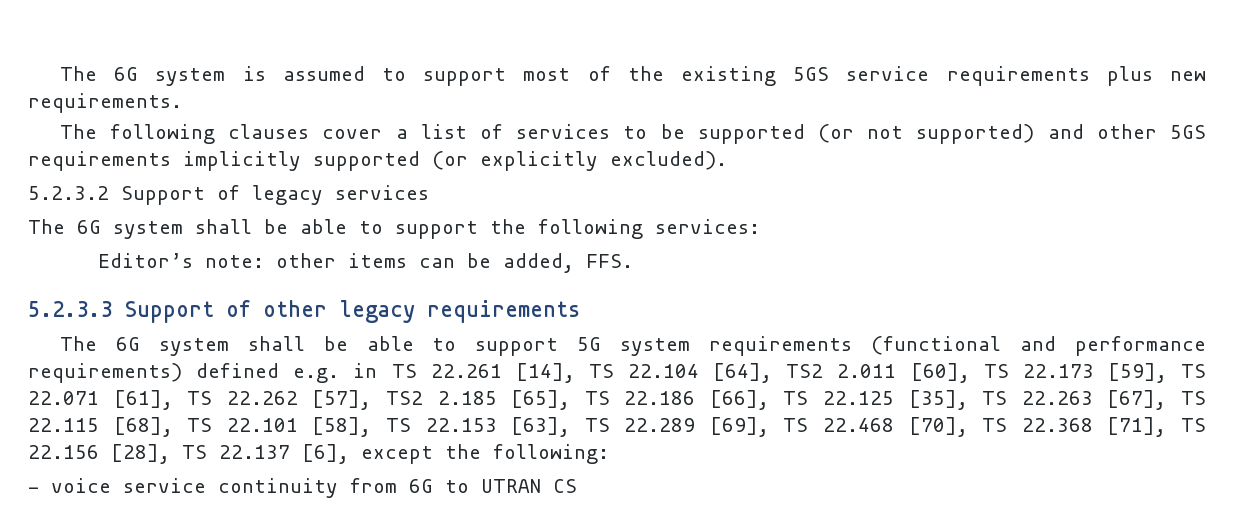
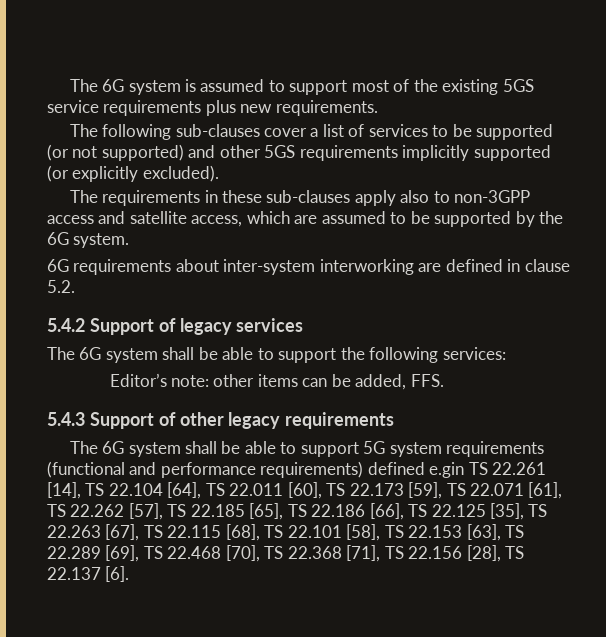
- The following clauses cover a list of services to be supported (or not supported) and other 5GS requirements implicitly supported (or explicitly excluded).
+ The following sub-clauses cover a list of services to be supported (or not supported) and other 5GS requirements implicitly supported (or explicitly excluded).
- 5.2.3.2 Support of legacy services
+ The requirements in these sub-clauses apply also to non-3GPP access and satellite access, which are assumed to be supported by the 6G system.
+ 6G requirements about inter-system interworking are defined in clause 5.2.
+ 5.4.2 Support of legacy services
- 5.2.3.3 Support of other legacy requirements
+ 5.4.3 Support of other legacy requirements
- The 6G system shall be able to support 5G system requirements (functional and performance requirements) defined e.g. in TS 22.261 [14], TS 22.104 [64], TS2 2.011 [60], TS 22.173 [59], TS 22.071 [61], TS 22.262 [57], TS2 2.185 [65], TS 22.186 [66], TS 22.125 [35], TS 22.263 [67], TS 22.115 [68], TS 22.101 [58], TS 22.153 [63], TS 22.289 [69], TS 22.468 [70], TS 22.368 [71], TS 22.156 [28], TS 22.137 [6], except the following:
- - voice service continuity from 6G to UTRAN CS
+ The 6G system shall be able to support 5G system requirements (functional and performance requirements) defined e.gin TS 22.261 [14], TS 22.104 [64], TS 22.011 [60], TS 22.173 [59], TS 22.071 [61], TS 22.262 [57], TS 22.185 [65], TS 22.186 [66], TS 22.125 [35], TS 22.263 [67], TS 22.115 [68], TS 22.101 [58], TS 22.153 [63], TS 22.289 [69], TS 22.468 [70], TS 22.368 [71], TS 22.156 [28], TS 22.137 [6].

